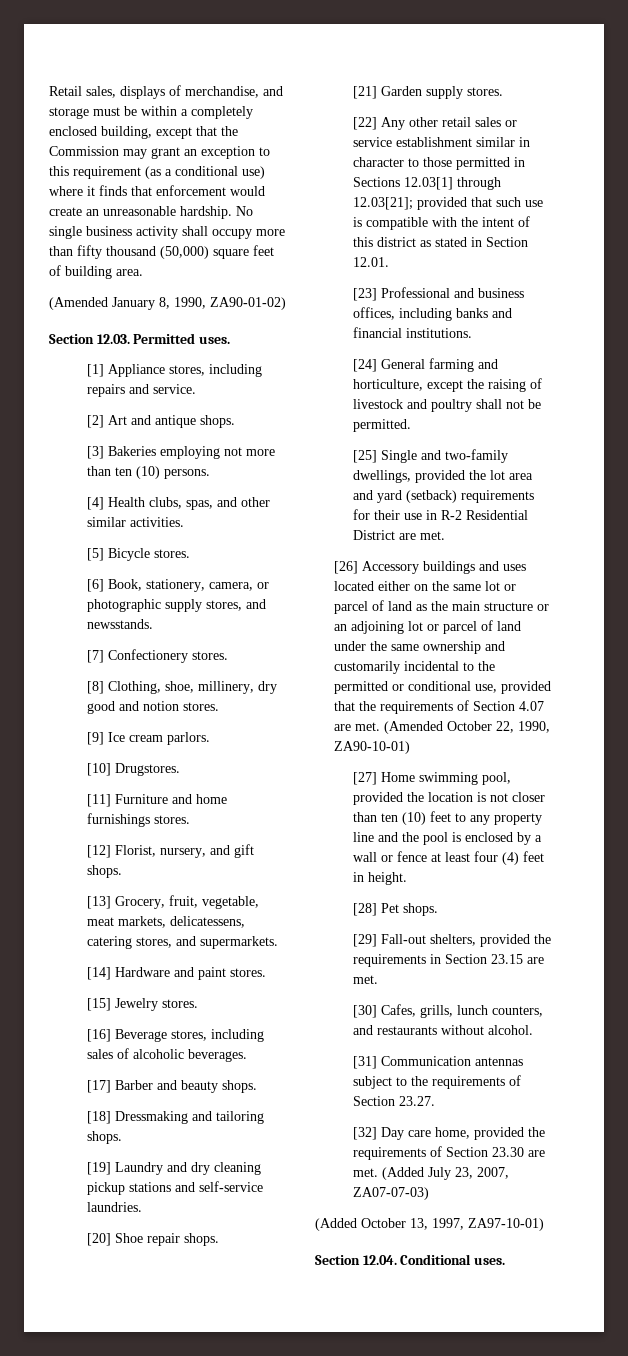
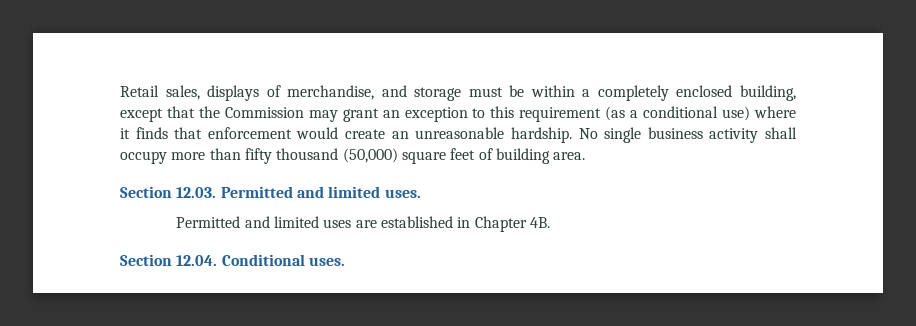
- (Amended January 8, 1990, ZA90-01-02)
- Section 12.03. Permitted uses.
+ Section 12.03. Permitted and limited uses.
- [1] Appliance stores, including repairs and service.
- [2] Art and antique shops.
- [3] Bakeries employing not more than ten (10) persons.
- [4] Health clubs, spas, and other similar activities.
- [5] Bicycle stores.
- [6] Book, stationery, camera, or photographic supply stores, and newsstands.
- [7] Confectionery stores.
- [8] Clothing, shoe, millinery, dry good and notion stores.
- [9] Ice cream parlors.
- [10] Drugstores.
- [11] Furniture and home furnishings stores.
- [12] Florist, nursery, and gift shops.
- [13] Grocery, fruit, vegetable, meat markets, delicatessens, catering stores, and supermarkets.
- [14] Hardware and paint stores.
- [15] Jewelry stores.
- [16] Beverage stores, including sales of alcoholic beverages.
- [17] Barber and beauty shops.
- [18] Dressmaking and tailoring shops.
- [19] Laundry and dry cleaning pickup stations and self-service laundries.
- [20] Shoe repair shops.
- [21] Garden supply stores.
- [22] Any other retail sales or service establishment similar in character to those permitted in Sections 12.03[1] through 12.03[21]; provided that such use is compatible with the intent of this district as stated in Section 12.01.
- [23] Professional and business offices, including banks and financial institutions.
- [24] General farming and horticulture, except the raising of livestock and poultry shall not be permitted.
- [25] Single and two-family dwellings, provided the lot area and yard (setback) requirements for their use in R-2 Residential District are met.
- [26] Accessory buildings and uses located either on the same lot or parcel of land as the main structure or an adjoining lot or parcel of land under the same ownership and customarily incidental to the permitted or conditional use, provided that the requirements of Section 4.07 are met. (Amended October 22, 1990, ZA90-10-01)
- [27] Home swimming pool, provided the location is not closer than ten (10) feet to any property line and the pool is enclosed by a wall or fence at least four (4) feet in height.
- [28] Pet shops.
- [29] Fall-out shelters, provided the requirements in Section 23.15 are met.
- [30] Cafes, grills, lunch counters, and restaurants without alcohol.
- [31] Communication antennas subject to the requirements of Section 23.27.
- [32] Day care home, provided the requirements of Section 23.30 are met. (Added July 23, 2007, ZA07-07-03)
- (Added October 13, 1997, ZA97-10-01)
+ Permitted and limited uses are established in Chapter 4B.

